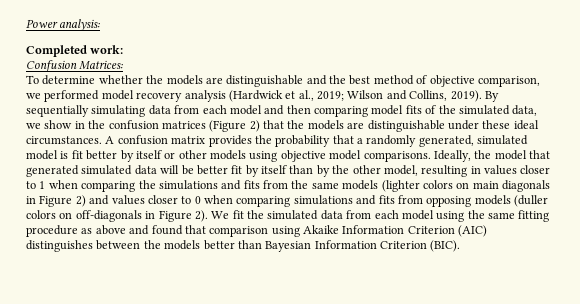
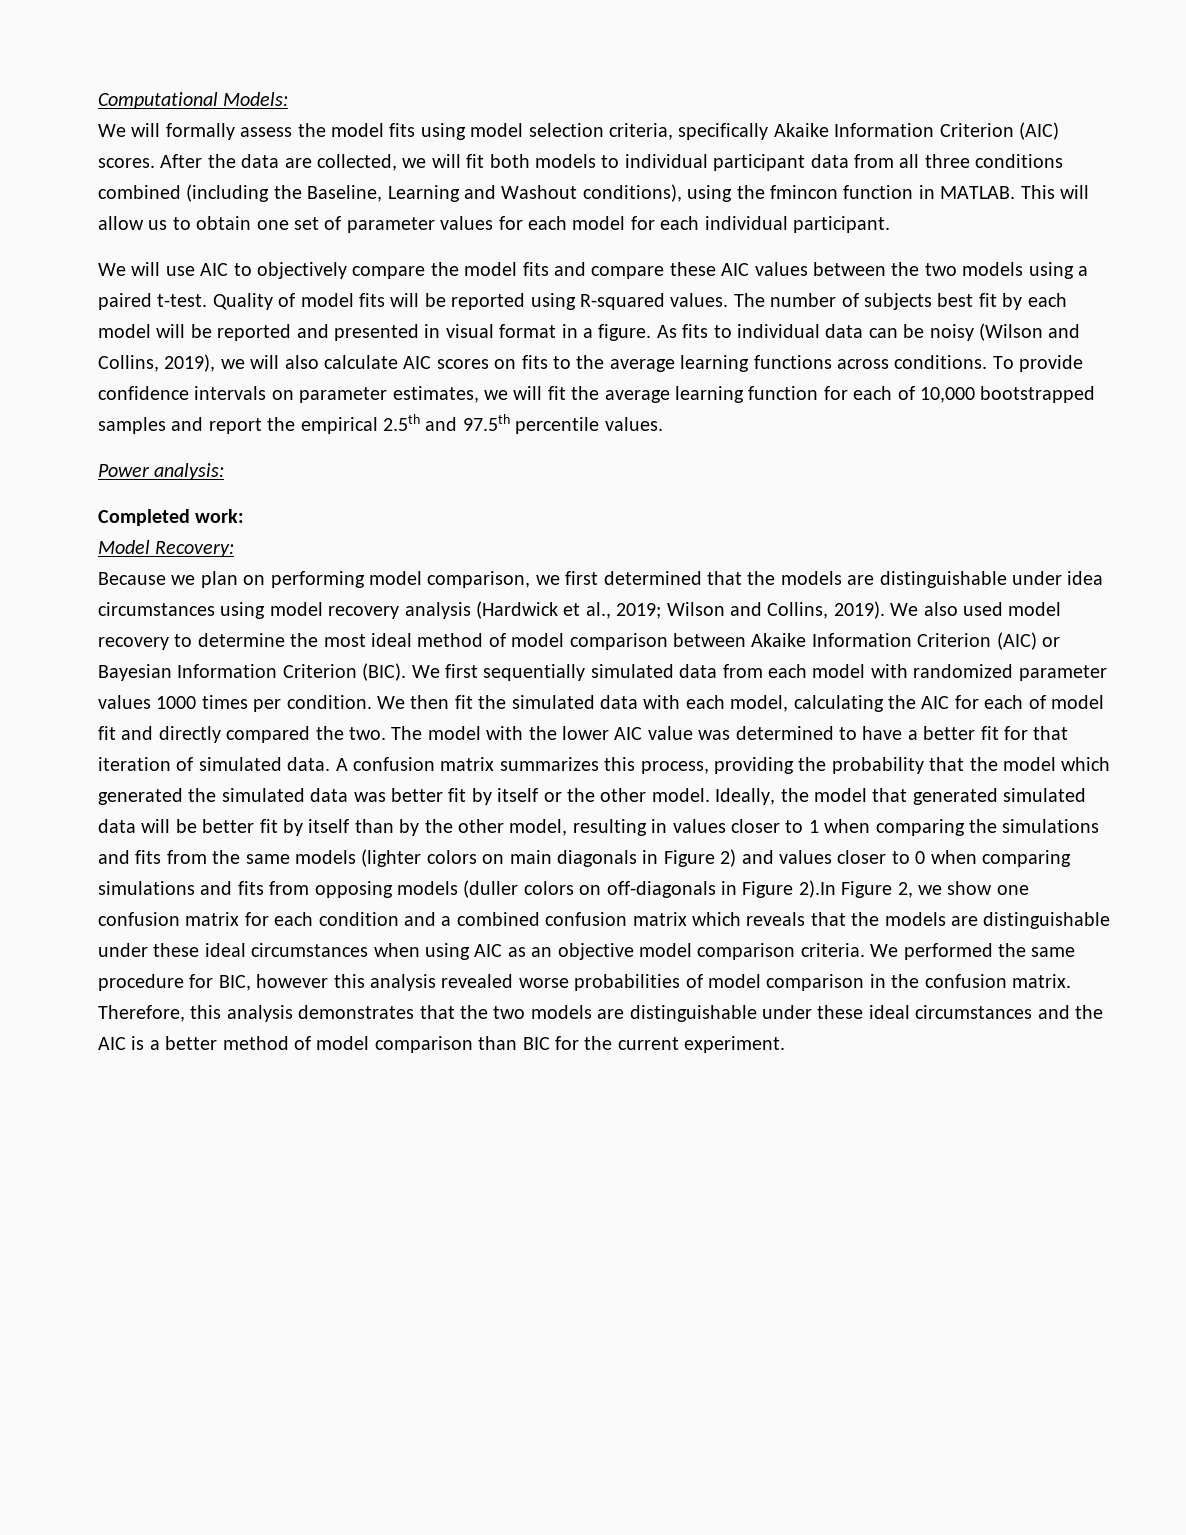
+ Computational Models:
+ We will formally assess the model fits using model selection criteria, specifically Akaike Information Criterion (AIC) scores. After the data are collected, we will fit both models to individual participant data from all three conditions combined (including the Baseline, Learning and Washout conditions), using the fmincon function in MATLAB. This will allow us to obtain one set of parameter values for each model for each individual participant.
+ We will use AIC to objectively compare the model fits and compare these AIC values between the two models using a paired t-test. Quality of model fits will be reported using R-squared values. The number of subjects best fit by each model will be reported and presented in visual format in a figure. As fits to individual data can be noisy (Wilson and Collins, 2019), we will also calculate AIC scores on fits to the average learning functions across conditions. To provide confidence intervals on parameter estimates, we will fit the average learning function for each of 10,000 bootstrapped samples and report the empirical 2.5th and 97.5th percentile values.
  Power analysis:
  Completed work:
- Confusion Matrices:
- To determine whether the models are distinguishable and the best method of objective comparison, we performed model recovery analysis (Hardwick et al., 2019; Wilson and Collins, 2019).
+ Model Recovery:
+ Because we plan on performing model comparison, we first determined that the models are distinguishable under idea circumstances using model recovery analysis (Hardwick et al., 2019; Wilson and Collins, 2019).
- By sequentially simulating data from each model and then comparing model fits of the simulated data, we show in the confusion matrices (Figure 2) that the models are distinguishable under these ideal circumstances. A confusion matrix provides the probability that a randomly generated, simulated model is fit better by itself or other models using objective model comparisons.
+ We also used model recovery to determine the most ideal method of model comparison between Akaike Information Criterion (AIC) or Bayesian Information Criterion (BIC). We first sequentially simulated data from each model with randomized parameter values 1000 times per condition. We then fit the simulated data with each model, calculating the AIC for each of model fit and directly compared the two. The model with the lower AIC value was determined to have a better fit for that iteration of simulated data. A confusion matrix summarizes this process, providing the probability that the model which generated the simulated data was better fit by itself or the other model.
- Ideally, the model that generated simulated data will be better fit by itself than by the other model, resulting in values closer to 1 when comparing the simulations and fits from the same models (lighter colors on main diagonals in Figure 2) and values closer to 0 when comparing simulations and fits from opposing models (duller colors on off-diagonals in Figure 2). We fit the simulated data from each model using the same fitting procedure as above and found that comparison using Akaike Information Criterion (AIC) distinguishes between the models better than Bayesian Information Criterion (BIC).
+ Ideally, the model that generated simulated data will be better fit by itself than by the other model, resulting in values closer to 1 when comparing the simulations and fits from the same models (lighter colors on main diagonals in Figure 2) and values closer to 0 when comparing simulations and fits from opposing models (duller colors on off-diagonals in Figure 2).In Figure 2, we show one confusion matrix for each condition and a combined confusion matrix which reveals that the models are distinguishable under these ideal circumstances when using AIC as an objective model comparison criteria. We performed the same procedure for BIC, however this analysis revealed worse probabilities of model comparison in the confusion matrix. Therefore, this analysis demonstrates that the two models are distinguishable under these ideal circumstances and the AIC is a better method of model comparison than BIC for the current experiment.

